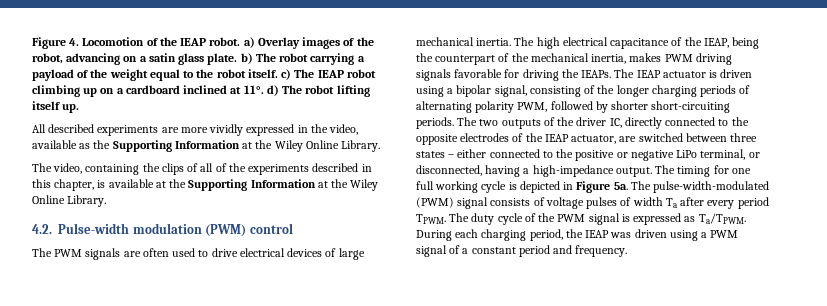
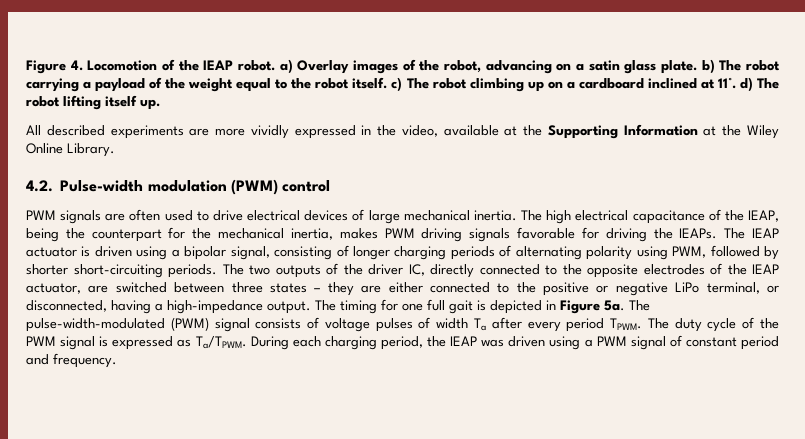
- Figure 4. Locomotion of the IEAP robot. a) Overlay images of the robot, advancing on a satin glass plate. b) The robot carrying a payload of the weight equal to the robot itself. c) The IEAP robot climbing up on a cardboard inclined at 11°. d) The robot lifting itself up.
+ Figure 4. Locomotion of the IEAP robot. a) Overlay images of the robot, advancing on a satin glass plate. b) The robot carrying a payload of the weight equal to the robot itself. c) The robot climbing up on a cardboard inclined at 11°. d) The robot lifting itself up.
- All described experiments are more vividly expressed in the video, available as the Supporting Information at the Wiley Online Library.
- The video, containing the clips of all of the experiments described in this chapter, is available at the Supporting Information at the Wiley Online Library.
+ All described experiments are more vividly expressed in the video, available at the Supporting Information at the Wiley Online Library.
- The PWM signals are often used to drive electrical devices of large mechanical inertia.
+ PWM signals are often used to drive electrical devices of large mechanical inertia.
- The high electrical capacitance of the IEAP, being the counterpart of the mechanical inertia, makes PWM driving signals favorable for driving the IEAPs.
+ The high electrical capacitance of the IEAP, being the counterpart for the mechanical inertia, makes PWM driving signals favorable for driving the IEAPs.
- The IEAP actuator is driven using a bipolar signal, consisting of the longer charging periods of alternating polarity PWM, followed by shorter short-circuiting periods.
+ The IEAP actuator is driven using a bipolar signal, consisting of longer charging periods of alternating polarity using PWM, followed by shorter short-circuiting periods.
- The two outputs of the driver IC, directly connected to the opposite electrodes of the IEAP actuator, are switched between three states – either connected to the positive or negative LiPo terminal, or disconnected, having a high-impedance output.
+ The two outputs of the driver IC, directly connected to the opposite electrodes of the IEAP actuator, are switched between three states – they are either connected to the positive or negative LiPo terminal, or disconnected, having a high-impedance output.
- The timing for one full working cycle is depicted in Figure 5a.
+ The timing for one full gait is depicted in Figure 5a.
- During each charging period, the IEAP was driven using a PWM signal of a constant period and frequency.
+ During each charging period, the IEAP was driven using a PWM signal of constant period and frequency.

